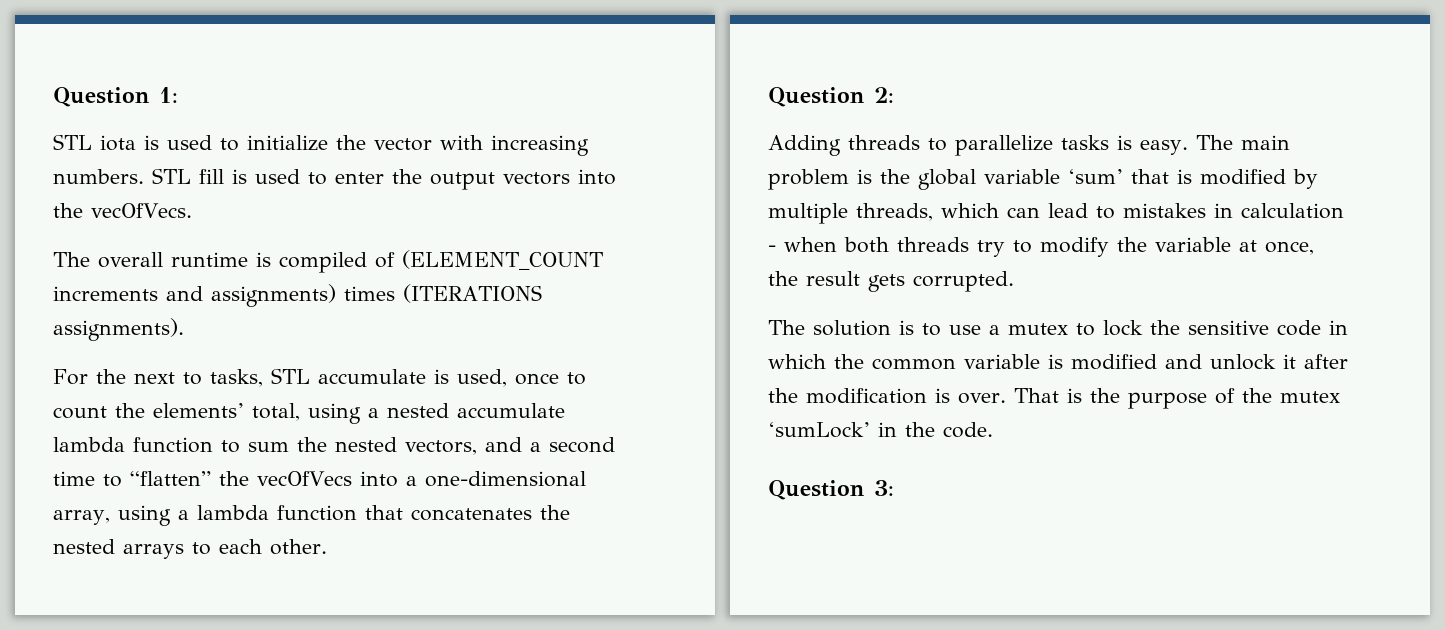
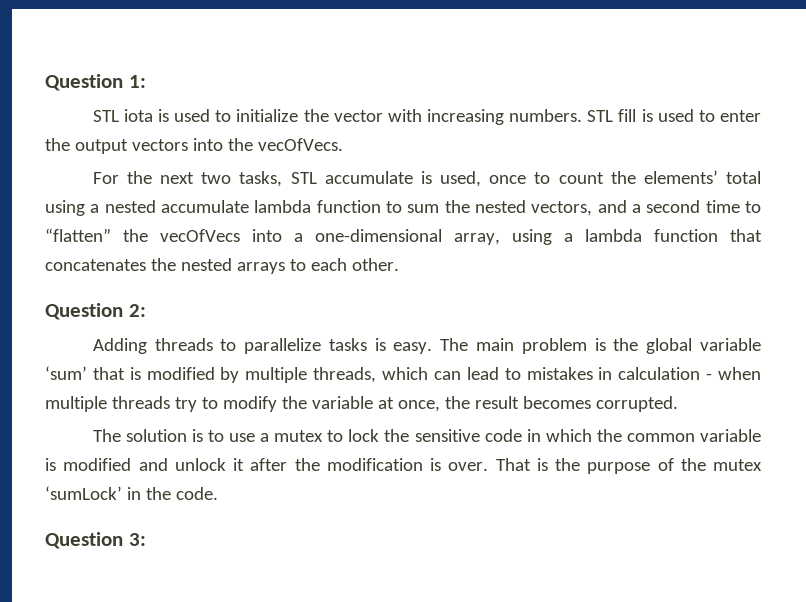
- The overall runtime is compiled of (ELEMENT_COUNT increments and assignments) times (ITERATIONS assignments).
- For the next to tasks, STL accumulate is used, once to count the elements’ total, using a nested accumulate lambda function to sum the nested vectors, and a second time to “flatten” the vecOfVecs into a one-dimensional array, using a lambda function that concatenates the nested arrays to each other.
+ For the next two tasks, STL accumulate is used, once to count the elements’ total using a nested accumulate lambda function to sum the nested vectors, and a second time to “flatten” the vecOfVecs into a one-dimensional array, using a lambda function that concatenates the nested arrays to each other.
- The main problem is the global variable ‘sum’ that is modified by multiple threads, which can lead to mistakes in calculation - when both threads try to modify the variable at once, the result gets corrupted.
+ The main problem is the global variable ‘sum’ that is modified by multiple threads, which can lead to mistakes in calculation - when multiple threads try to modify the variable at once, the result becomes corrupted.

